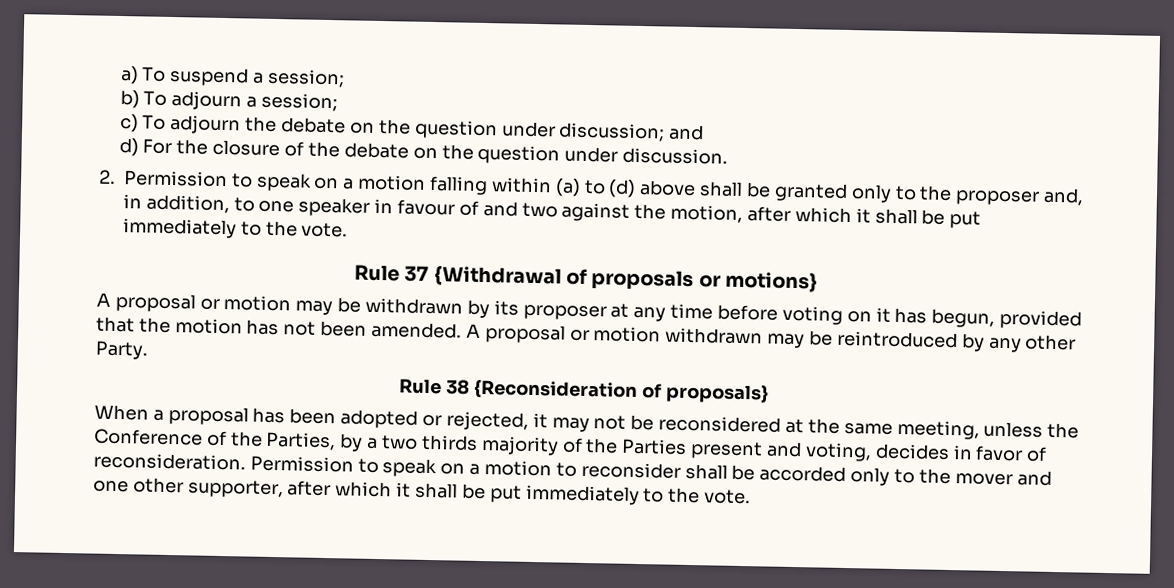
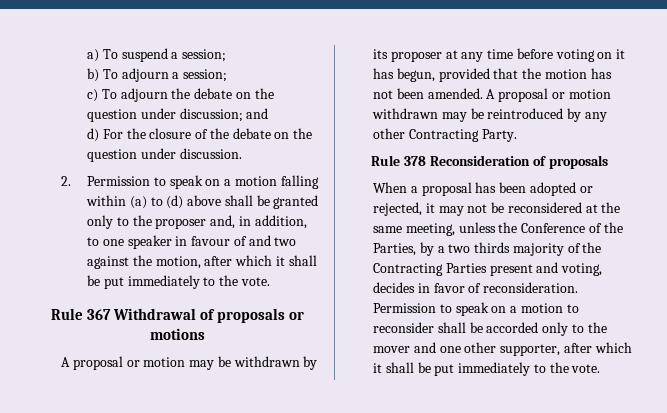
- Rule 37 {Withdrawal of proposals or motions}
+ Rule 367 Withdrawal of proposals or motions
- A proposal or motion withdrawn may be reintroduced by any other Party.
+ A proposal or motion withdrawn may be reintroduced by any other Contracting Party.
- Rule 38 {Reconsideration of proposals}
+ Rule 378 Reconsideration of proposals
- When a proposal has been adopted or rejected, it may not be reconsidered at the same meeting, unless the Conference of the Parties, by a two thirds majority of the Parties present and voting, decides in favor of reconsideration.
+ When a proposal has been adopted or rejected, it may not be reconsidered at the same meeting, unless the Conference of the Parties, by a two thirds majority of the Contracting Parties present and voting, decides in favor of reconsideration.

